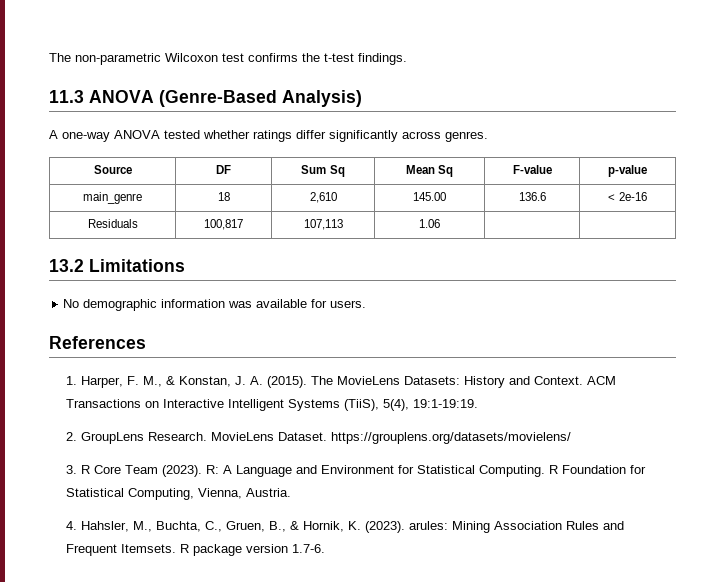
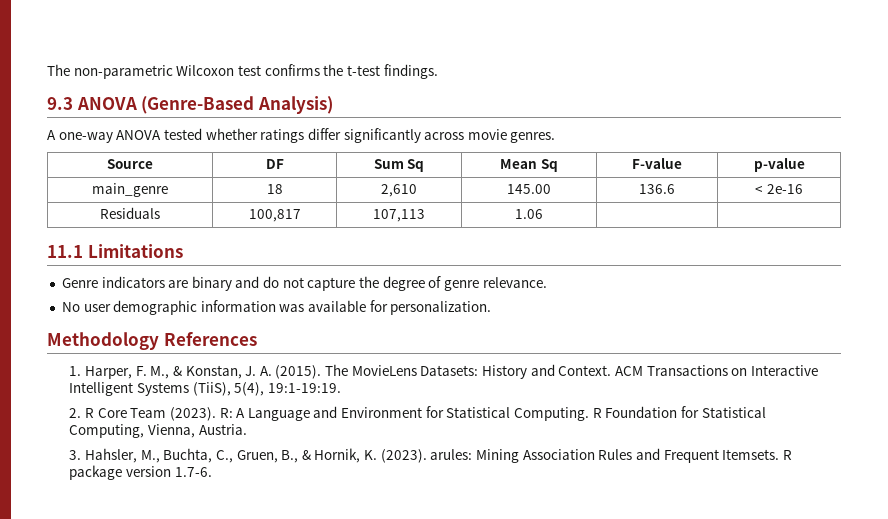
- 11.3 ANOVA (Genre-Based Analysis)
+ 9.3 ANOVA (Genre-Based Analysis)
- A one-way ANOVA tested whether ratings differ significantly across genres.
+ A one-way ANOVA tested whether ratings differ significantly across movie genres.
- 13.2 Limitations
+ 11.1 Limitations
+ Genre indicators are binary and do not capture the degree of genre relevance.
- No demographic information was available for users.
- References
+ No user demographic information was available for personalization.
+ Methodology References
- 2. GroupLens Research. MovieLens Dataset. https://grouplens.org/datasets/movielens/
- 3. R Core Team (2023).
+ 2. R Core Team (2023).
- 4. Hahsler, M., Buchta, C., Gruen, B., & Hornik, K. (2023). arules: Mining Association Rules and Frequent Itemsets.
+ 3. Hahsler, M., Buchta, C., Gruen, B., & Hornik, K. (2023). arules: Mining Association Rules and Frequent Itemsets.

